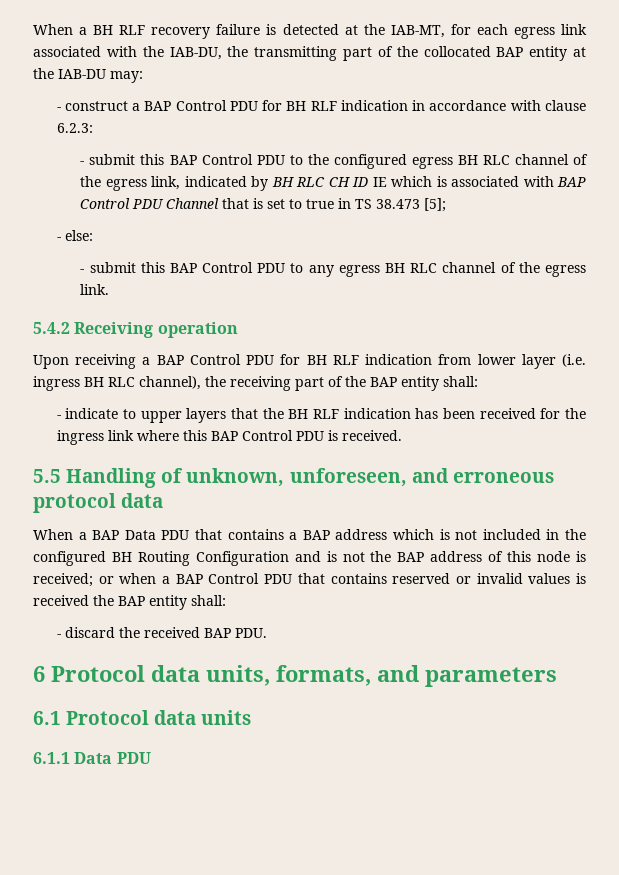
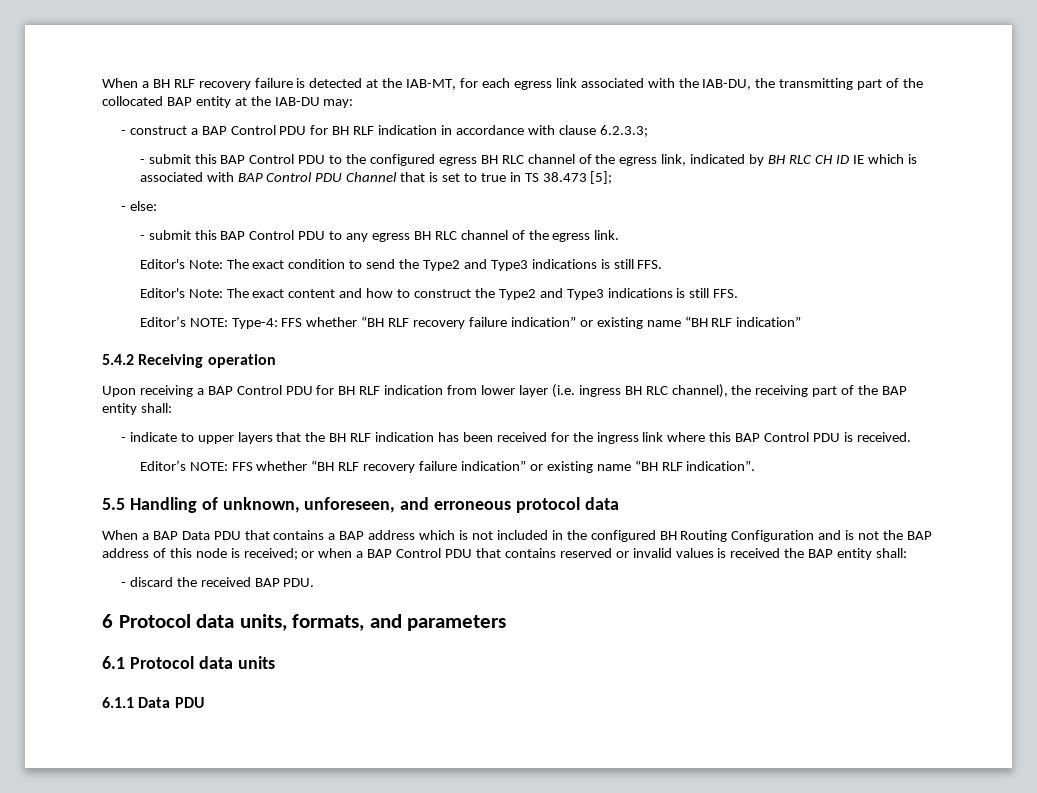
- - construct a BAP Control PDU for BH RLF indication in accordance with clause 6.2.3:
+ - construct a BAP Control PDU for BH RLF indication in accordance with clause 6.2.3.3;
+ Editor's Note: The exact condition to send the Type2 and Type3 indications is still FFS.
+ Editor's Note: The exact content and how to construct the Type2 and Type3 indications is still FFS.
+ Editor’s NOTE: Type-4: FFS whether “BH RLF recovery failure indication” or existing name “BH RLF indication”
+ Editor’s NOTE: FFS whether “BH RLF recovery failure indication” or existing name “BH RLF indication”.

